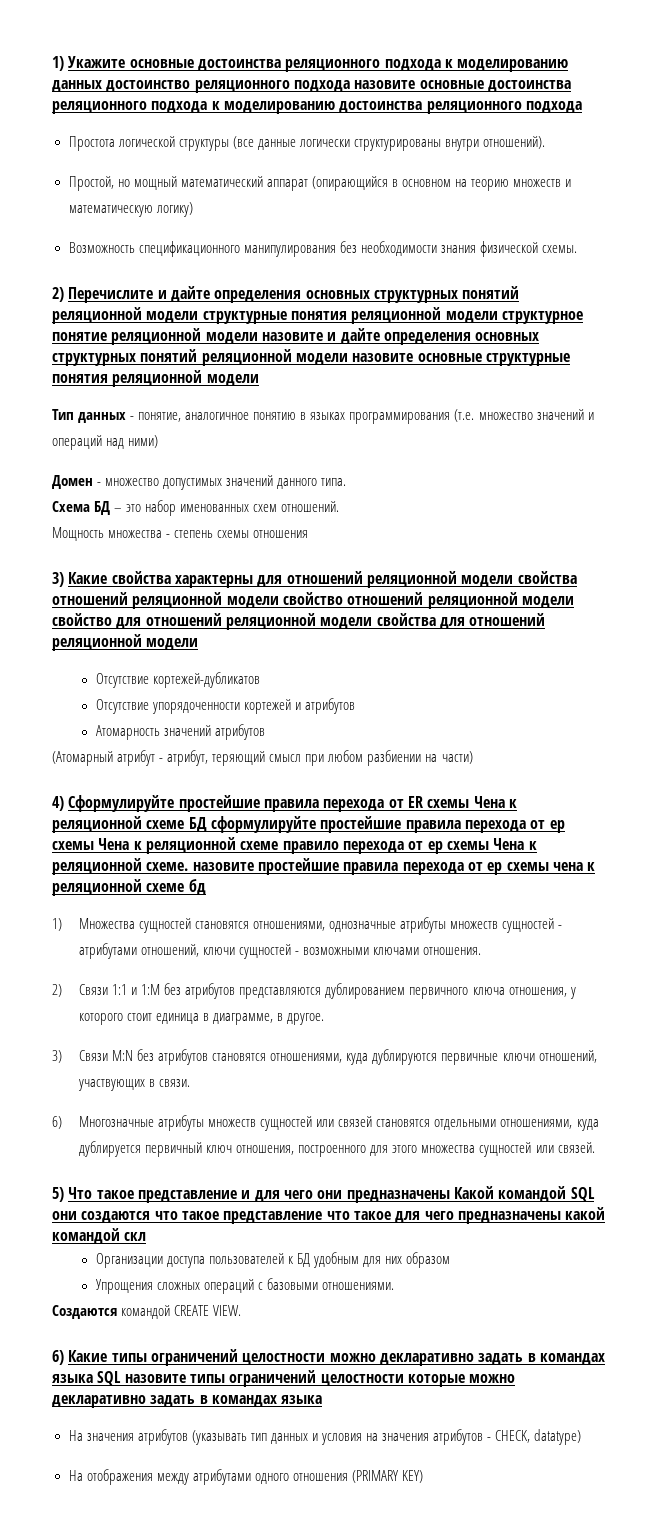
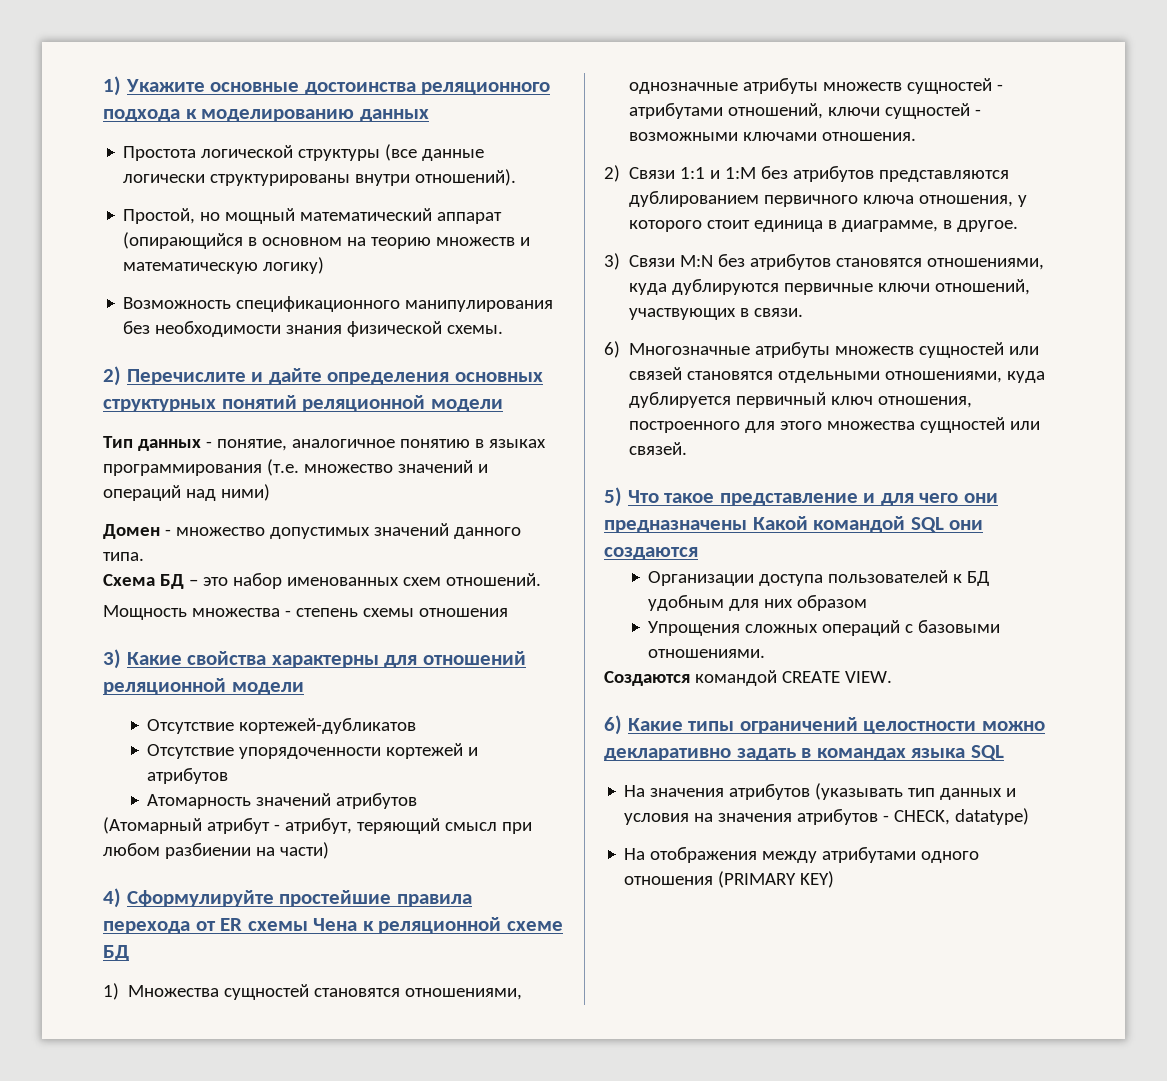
- 1) Укажите основные достоинства реляционного подхода к моделированию данных достоинство реляционного подхода назовите основные достоинства реляционного подхода к моделированию достоинства реляционного подхода
+ 1) Укажите основные достоинства реляционного подхода к моделированию данных
- 2) Перечислите и дайте определения основных структурных понятий реляционной модели структурные понятия реляционной модели структурное понятие реляционной модели назовите и дайте определения основных структурных понятий реляционной модели назовите основные структурные понятия реляционной модели
+ 2) Перечислите и дайте определения основных структурных понятий реляционной модели
- 3) Какие свойства характерны для отношений реляционной модели свойства отношений реляционной модели свойство отношений реляционной модели свойство для отношений реляционной модели свойства для отношений реляционной модели
+ 3) Какие свойства характерны для отношений реляционной модели
- 4) Сформулируйте простейшие правила перехода от ER схемы Чена к реляционной схеме БД сформулируйте простейшие правила перехода от ер схемы Чена к реляционной схеме правило перехода от ер схемы Чена к реляционной схеме. назовите простейшие правила перехода от ер схемы чена к реляционной схеме бд
+ 4) Сформулируйте простейшие правила перехода от ER схемы Чена к реляционной схеме БД
- 5) Что такое представление и для чего они предназначены Какой командой SQL они создаются что такое представление что такое для чего предназначены какой командой скл
+ 5) Что такое представление и для чего они предназначены Какой командой SQL они создаются
- 6) Какие типы ограничений целостности можно декларативно задать в командах языка SQL назовите типы ограничений целостности которые можно декларативно задать в командах языка
+ 6) Какие типы ограничений целостности можно декларативно задать в командах языка SQL

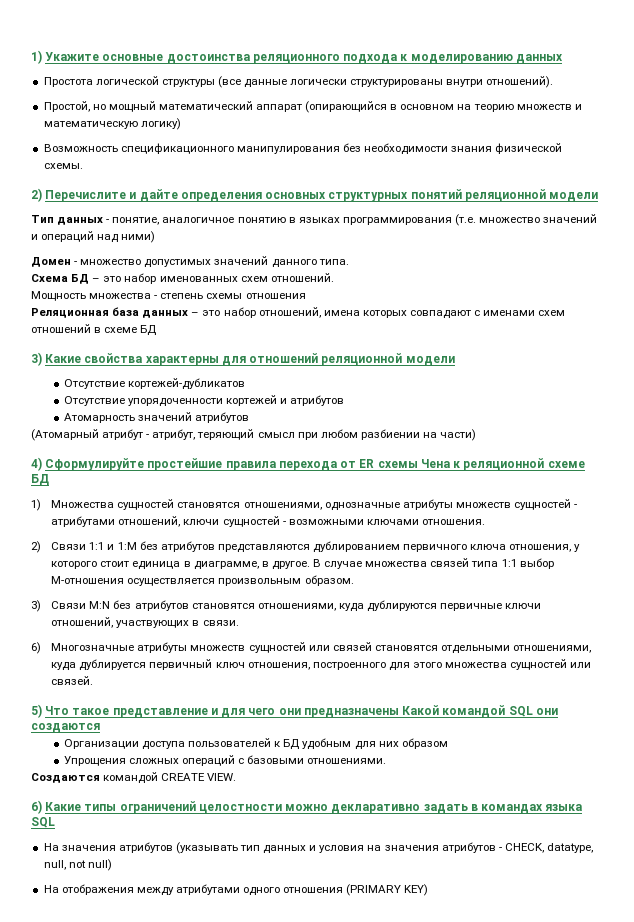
+ Реляционная база данных – это набор отношений, имена которых совпадают с именами схем отношений в схеме БД
+ В случае множества связей типа 1:1 выбор М-отношения осуществляется произвольным образом.
- На значения атрибутов (указывать тип данных и условия на значения атрибутов - CHECK, datatype)
+ На значения атрибутов (указывать тип данных и условия на значения атрибутов - CHECK, datatype, null, not null)

